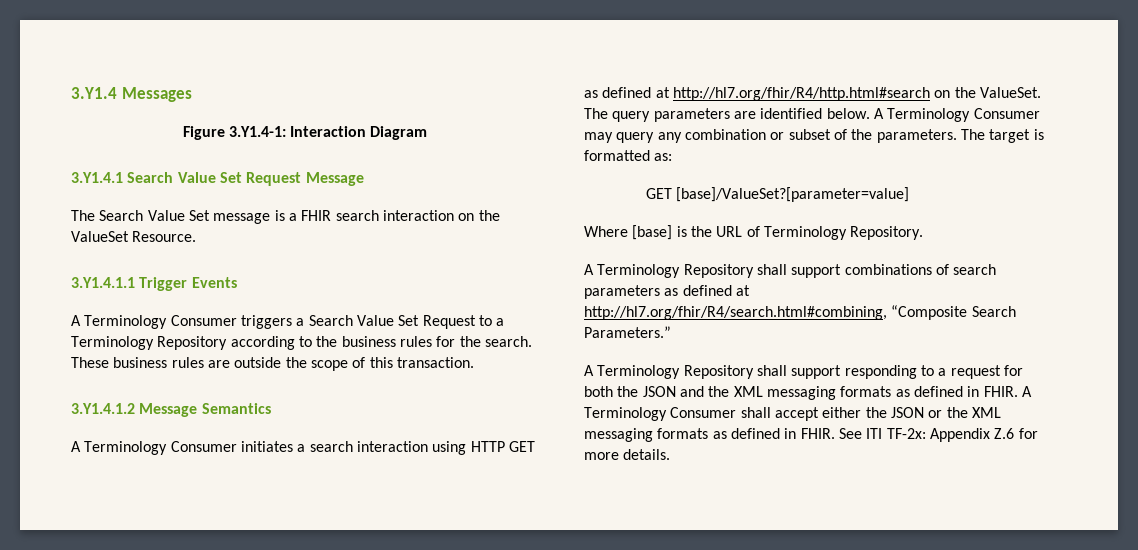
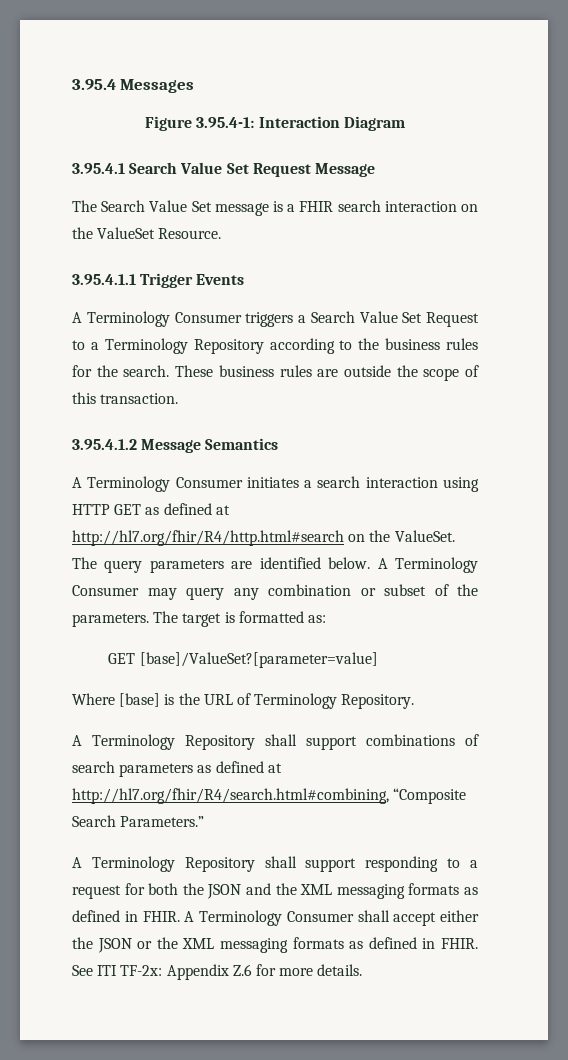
- 3.Y1.4 Messages
+ 3.95.4 Messages
- Figure 3.Y1.4-1: Interaction Diagram
+ Figure 3.95.4-1: Interaction Diagram
- 3.Y1.4.1 Search Value Set Request Message
+ 3.95.4.1 Search Value Set Request Message
- 3.Y1.4.1.1 Trigger Events
+ 3.95.4.1.1 Trigger Events
- 3.Y1.4.1.2 Message Semantics
+ 3.95.4.1.2 Message Semantics

